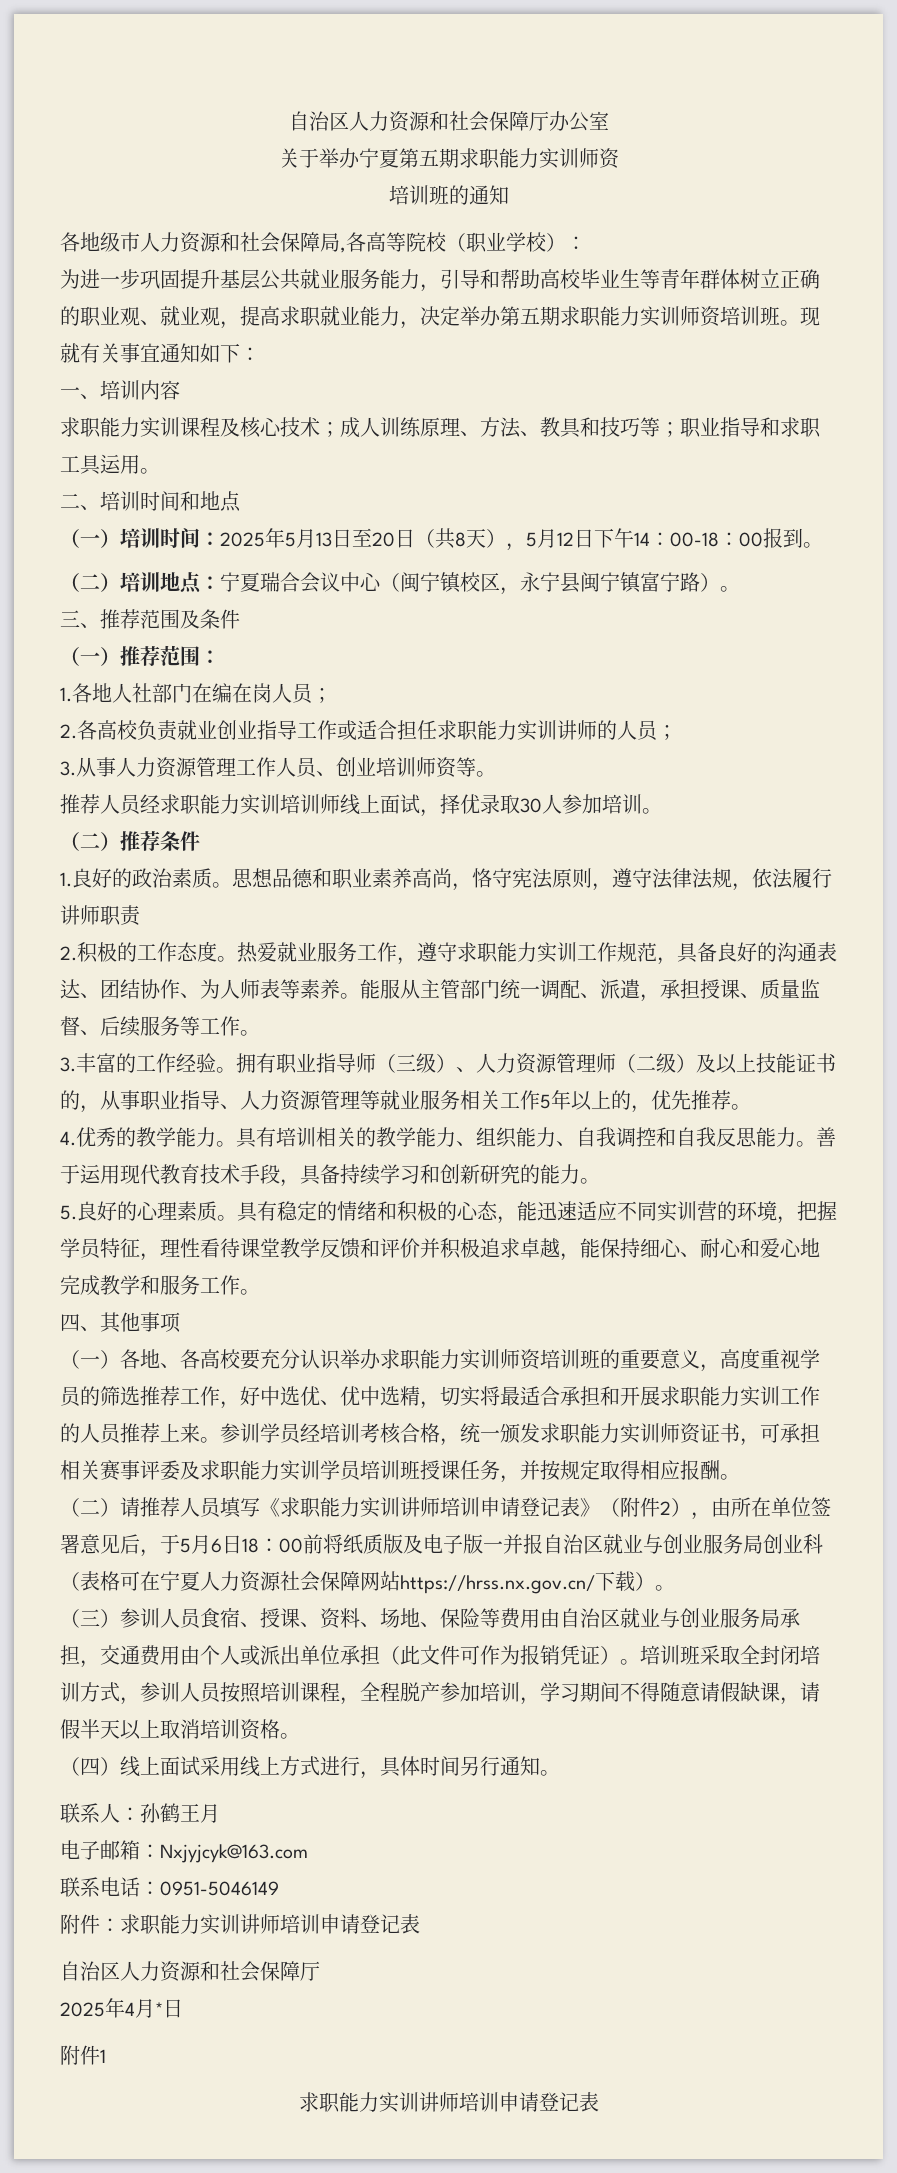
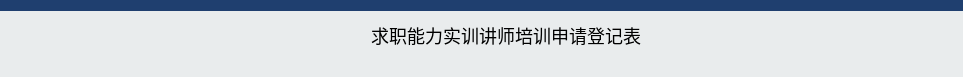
- 自治区人力资源和社会保障厅办公室
- 关于举办宁夏第五期求职能力实训师资
- 培训班的通知
- 各地级市人力资源和社会保障局,各高等院校（职业学校）：
- 为进一步巩固提升基层公共就业服务能力，引导和帮助高校毕业生等青年群体树立正确的职业观、就业观，提高求职就业能力，决定举办第五期求职能力实训师资培训班。现就有关事宜通知如下：
- 一、培训内容
- 求职能力实训课程及核心技术；成人训练原理、方法、教具和技巧等；职业指导和求职工具运用。
- 二、培训时间和地点
- （一）培训时间：2025年5月13日至20日（共8天），5月12日下午14：00-18：00报到。
- （二）培训地点：宁夏瑞合会议中心（闽宁镇校区，永宁县闽宁镇富宁路）。
- 三、推荐范围及条件
- （一）推荐范围：
- 1.各地人社部门在编在岗人员；
- 2.各高校负责就业创业指导工作或适合担任求职能力实训讲师的人员；
- 3.从事人力资源管理工作人员、创业培训师资等。
- 推荐人员经求职能力实训培训师线上面试，择优录取30人参加培训。
- （二）推荐条件
- 1.良好的政治素质。思想品德和职业素养高尚，恪守宪法原则，遵守法律法规，依法履行讲师职责
- 2.积极的工作态度。热爱就业服务工作，遵守求职能力实训工作规范，具备良好的沟通表达、团结协作、为人师表等素养。能服从主管部门统一调配、派遣，承担授课、质量监督、后续服务等工作。
- 3.丰富的工作经验。拥有职业指导师（三级）、人力资源管理师（二级）及以上技能证书的，从事职业指导、人力资源管理等就业服务相关工作5年以上的，优先推荐。
- 4.优秀的教学能力。具有培训相关的教学能力、组织能力、自我调控和自我反思能力。善于运用现代教育技术手段，具备持续学习和创新研究的能力。
- 5.良好的心理素质。具有稳定的情绪和积极的心态，能迅速适应不同实训营的环境，把握学员特征，理性看待课堂教学反馈和评价并积极追求卓越，能保持细心、耐心和爱心地完成教学和服务工作。
- 四、其他事项
- （一）各地、各高校要充分认识举办求职能力实训师资培训班的重要意义，高度重视学员的筛选推荐工作，好中选优、优中选精，切实将最适合承担和开展求职能力实训工作的人员推荐上来。参训学员经培训考核合格，统一颁发求职能力实训师资证书，可承担相关赛事评委及求职能力实训学员培训班授课任务，并按规定取得相应报酬。
- （二）请推荐人员填写《求职能力实训讲师培训申请登记表》（附件2），由所在单位签署意见后，于5月6日18：00前将纸质版及电子版一并报自治区就业与创业服务局创业科（表格可在宁夏人力资源社会保障网站https://hrss.nx.gov.cn/下载）。
- （三）参训人员食宿、授课、资料、场地、保险等费用由自治区就业与创业服务局承担，交通费用由个人或派出单位承担（此文件可作为报销凭证）。培训班采取全封闭培训方式，参训人员按照培训课程，全程脱产参加培训，学习期间不得随意请假缺课，请假半天以上取消培训资格。
- （四）线上面试采用线上方式进行，具体时间另行通知。
- 联系人：孙鹤王月
- 电子邮箱：Nxjyjcyk@163.com
- 联系电话：0951-5046149
- 附件：求职能力实训讲师培训申请登记表
- 自治区人力资源和社会保障厅
- 2025年4月*日
- 附件1

